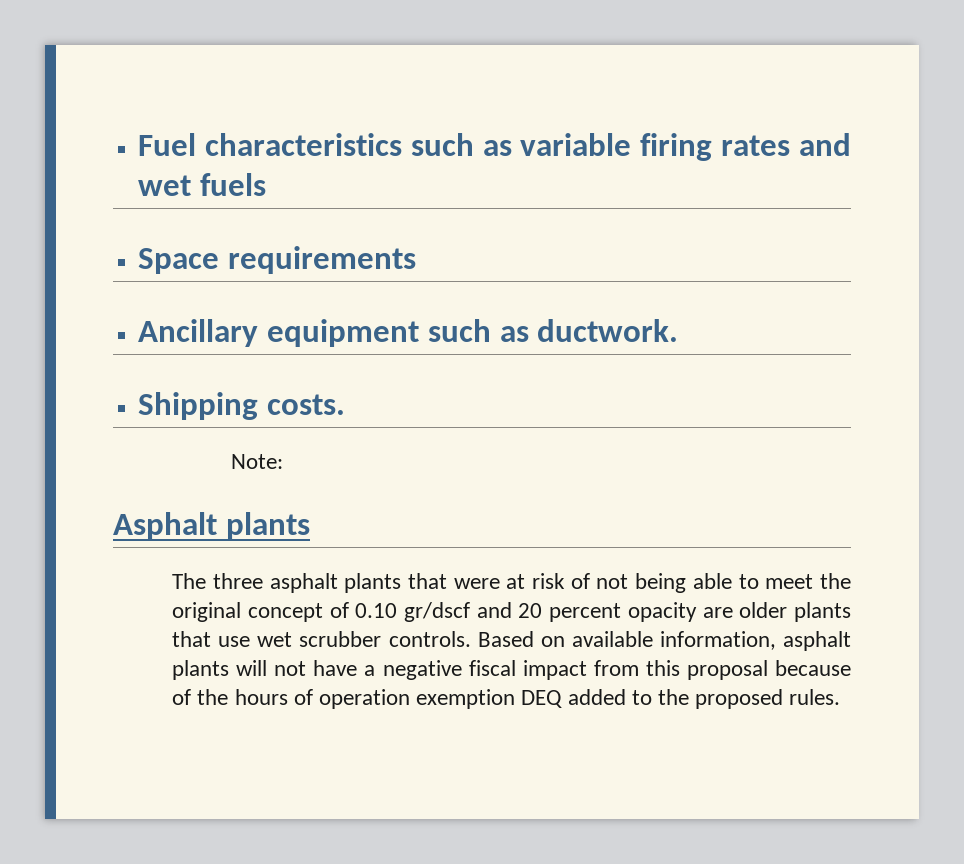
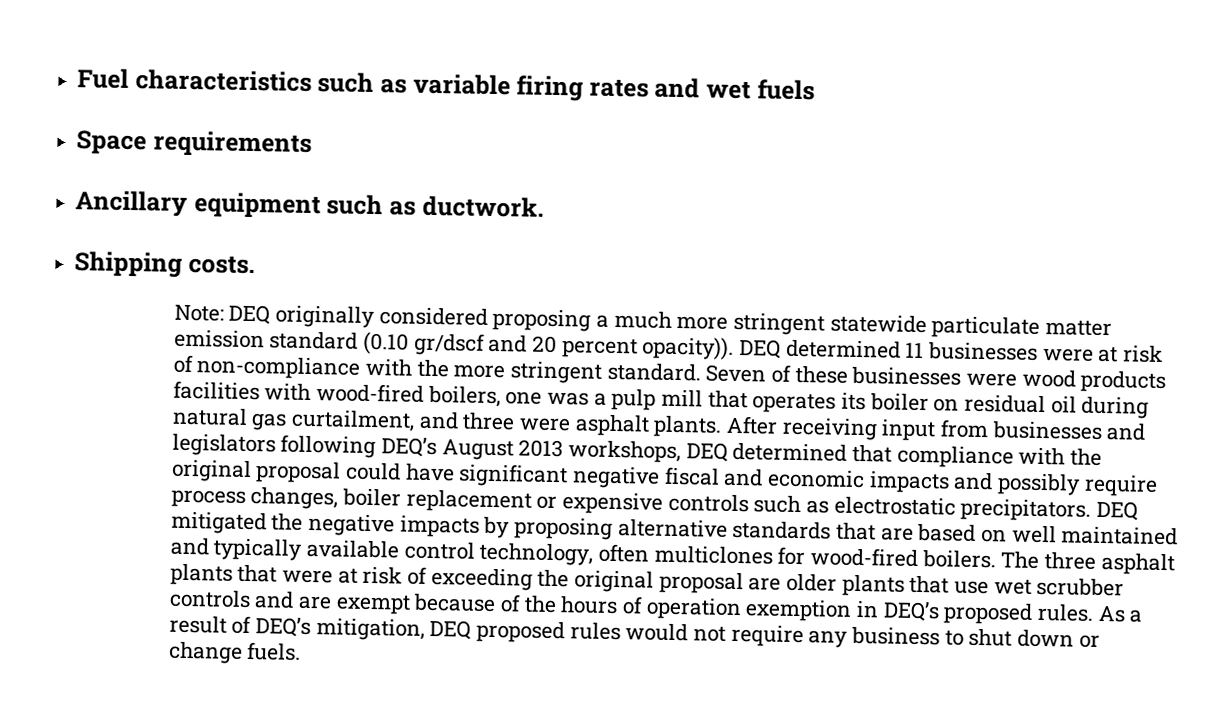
- Note:
- Asphalt plants
- The three asphalt plants that were at risk of not being able to meet the original concept of 0.10 gr/dscf and 20 percent opacity are older plants that use wet scrubber controls. Based on available information, asphalt plants will not have a negative fiscal impact from this proposal because of the hours of operation exemption DEQ added to the proposed rules.
+ Note: DEQ originally considered proposing a much more stringent statewide particulate matter emission standard (0.10 gr/dscf and 20 percent opacity)). DEQ determined 11 businesses were at risk of non-compliance with the more stringent standard. Seven of these businesses were wood products facilities with wood-fired boilers, one was a pulp mill that operates its boiler on residual oil during natural gas curtailment, and three were asphalt plants. After receiving input from businesses and legislators following DEQ’s August 2013 workshops, DEQ determined that compliance with the original proposal could have significant negative fiscal and economic impacts and possibly require process changes, boiler replacement or expensive controls such as electrostatic precipitators. DEQ mitigated the negative impacts by proposing alternative standards that are based on well maintained and typically available control technology, often multiclones for wood-fired boilers. The three asphalt plants that were at risk of exceeding the original proposal are older plants that use wet scrubber controls and are exempt because of the hours of operation exemption in DEQ’s proposed rules. As a result of DEQ’s mitigation, DEQ proposed rules would not require any business to shut down or change fuels.

